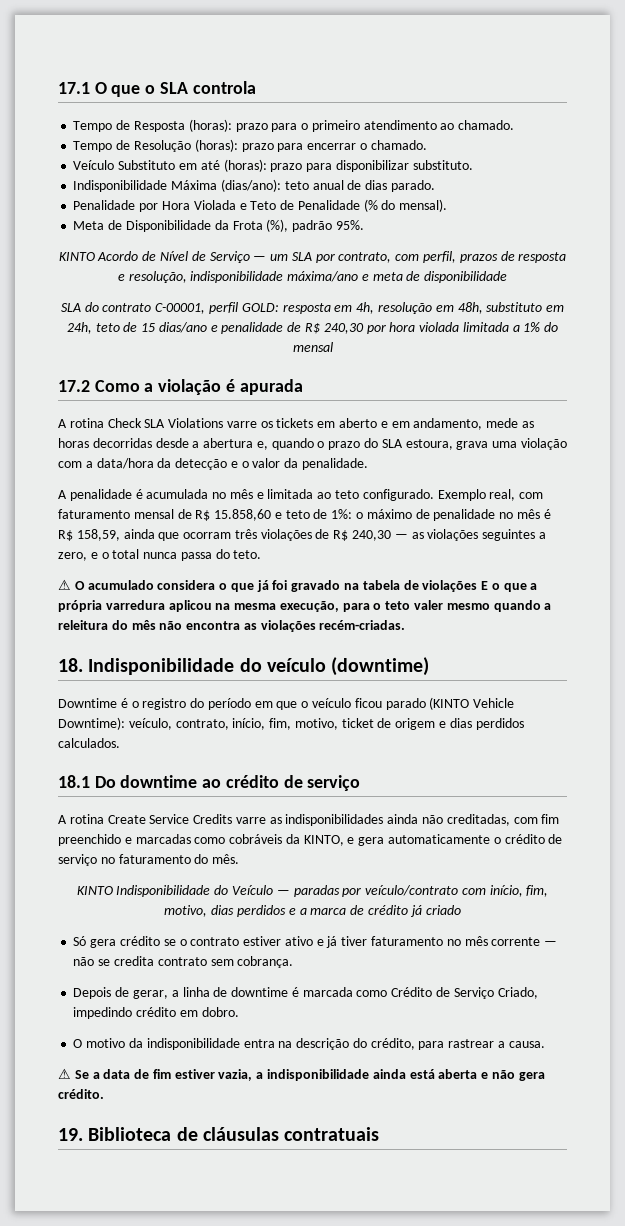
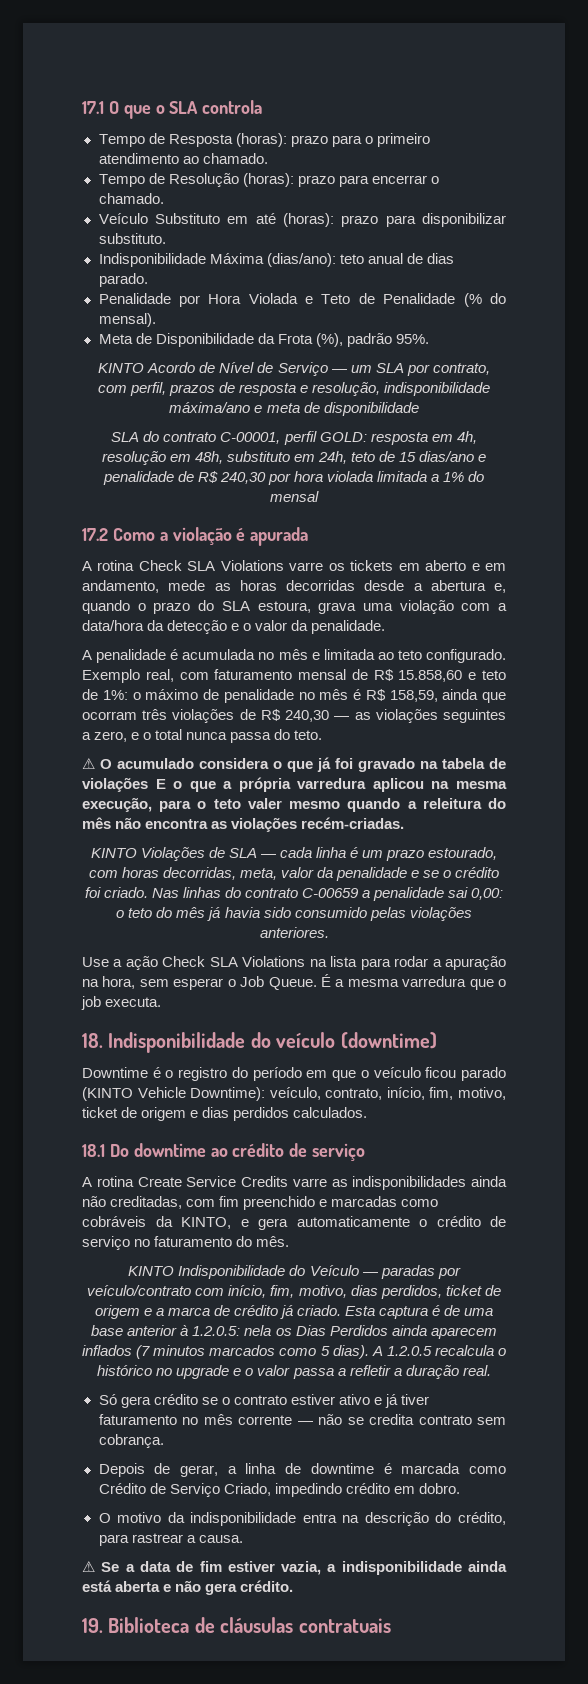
+ KINTO Violações de SLA — cada linha é um prazo estourado, com horas decorridas, meta, valor da penalidade e se o crédito foi criado. Nas linhas do contrato C-00659 a penalidade sai 0,00: o teto do mês já havia sido consumido pelas violações anteriores.
+ Use a ação Check SLA Violations na lista para rodar a apuração na hora, sem esperar o Job Queue. É a mesma varredura que o job executa.
- KINTO Indisponibilidade do Veículo — paradas por veículo/contrato com início, fim, motivo, dias perdidos e a marca de crédito já criado
+ KINTO Indisponibilidade do Veículo — paradas por veículo/contrato com início, fim, motivo, dias perdidos, ticket de origem e a marca de crédito já criado. Esta captura é de uma base anterior à 1.2.0.5: nela os Dias Perdidos ainda aparecem inflados (7 minutos marcados como 5 dias). A 1.2.0.5 recalcula o histórico no upgrade e o valor passa a refletir a duração real.

